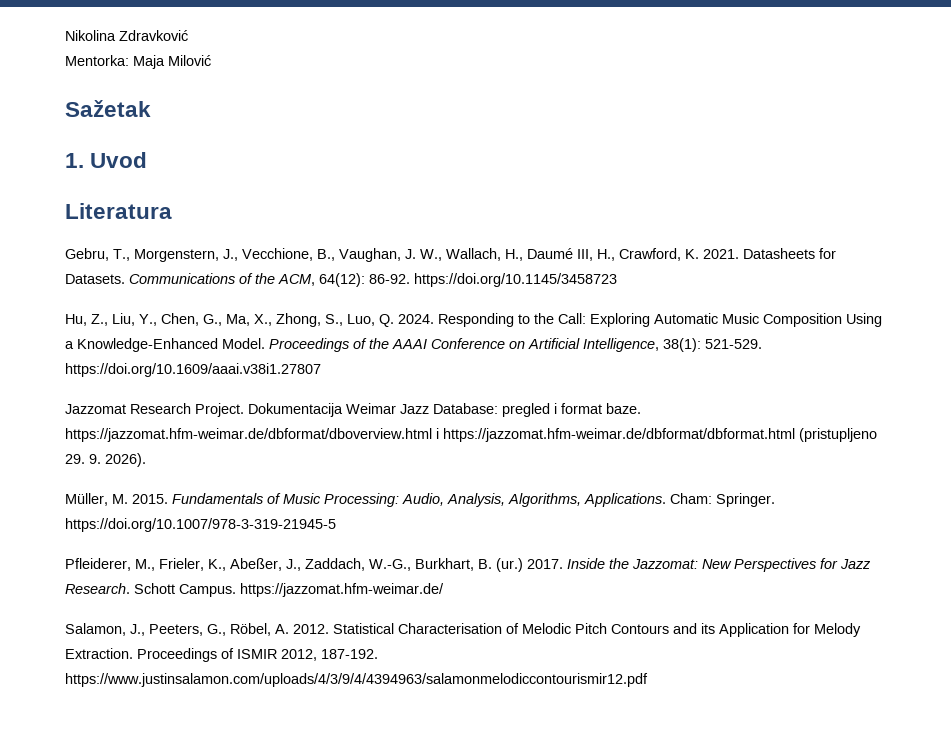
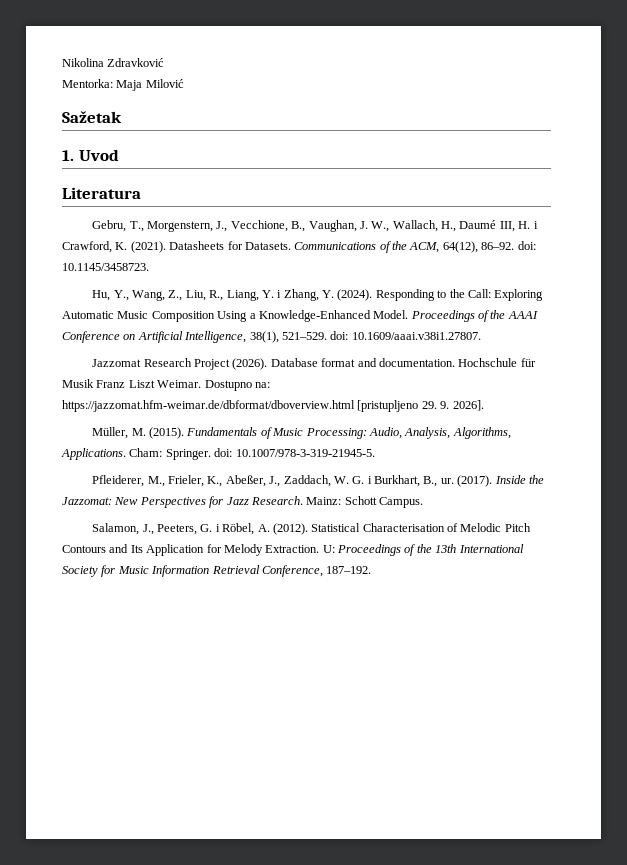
- Gebru, T., Morgenstern, J., Vecchione, B., Vaughan, J. W., Wallach, H., Daumé III, H., Crawford, K. 2021.
+ Gebru, T., Morgenstern, J., Vecchione, B., Vaughan, J. W., Wallach, H., Daumé III, H. i Crawford, K. (2021).
- Communications of the ACM, 64(12): 86-92. https://doi.org/10.1145/3458723
- Hu, Z., Liu, Y., Chen, G., Ma, X., Zhong, S., Luo, Q. 2024.
+ Communications of the ACM, 64(12), 86–92. doi: 10.1145/3458723.
+ Hu, Y., Wang, Z., Liu, R., Liang, Y. i Zhang, Y. (2024).
- Proceedings of the AAAI Conference on Artificial Intelligence, 38(1): 521-529. https://doi.org/10.1609/aaai.v38i1.27807
- Jazzomat Research Project. Dokumentacija Weimar Jazz Database: pregled i format baze. https://jazzomat.hfm-weimar.de/dbformat/dboverview.html i https://jazzomat.hfm-weimar.de/dbformat/dbformat.html (pristupljeno 29. 9. 2026).
+ Proceedings of the AAAI Conference on Artificial Intelligence, 38(1), 521–529. doi: 10.1609/aaai.v38i1.27807.
+ Jazzomat Research Project (2026). Database format and documentation. Hochschule für Musik Franz Liszt Weimar. Dostupno na: https://jazzomat.hfm-weimar.de/dbformat/dboverview.html [pristupljeno 29. 9. 2026].
- Müller, M. 2015.
+ Müller, M. (2015).
- Cham: Springer. https://doi.org/10.1007/978-3-319-21945-5
+ Cham: Springer. doi: 10.1007/978-3-319-21945-5.
- Pfleiderer, M., Frieler, K., Abeßer, J., Zaddach, W.-G., Burkhart, B. (ur.) 2017.
+ Pfleiderer, M., Frieler, K., Abeßer, J., Zaddach, W. G. i Burkhart, B., ur. (2017).
- Schott Campus. https://jazzomat.hfm-weimar.de/
+ Mainz: Schott Campus.
- Salamon, J., Peeters, G., Röbel, A. 2012.
+ Salamon, J., Peeters, G. i Röbel, A. (2012).
- Statistical Characterisation of Melodic Pitch Contours and its Application for Melody Extraction.
+ Statistical Characterisation of Melodic Pitch Contours and Its Application for Melody Extraction.
- Proceedings of ISMIR 2012, 187-192. https://www.justinsalamon.com/uploads/4/3/9/4/4394963/salamonmelodiccontourismir12.pdf
+ U: Proceedings of the 13th International Society for Music Information Retrieval Conference, 187–192.

